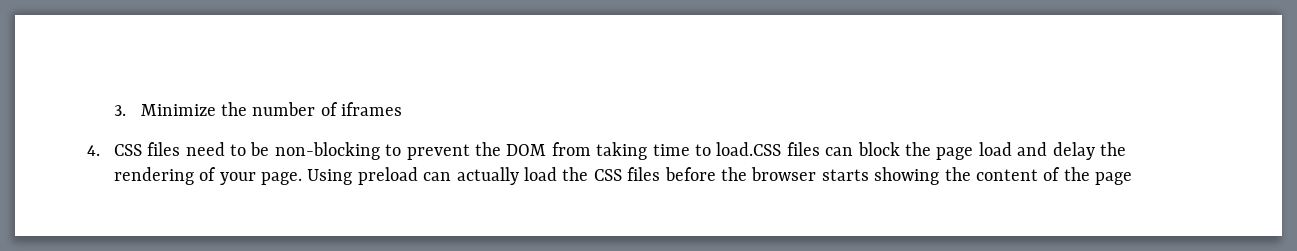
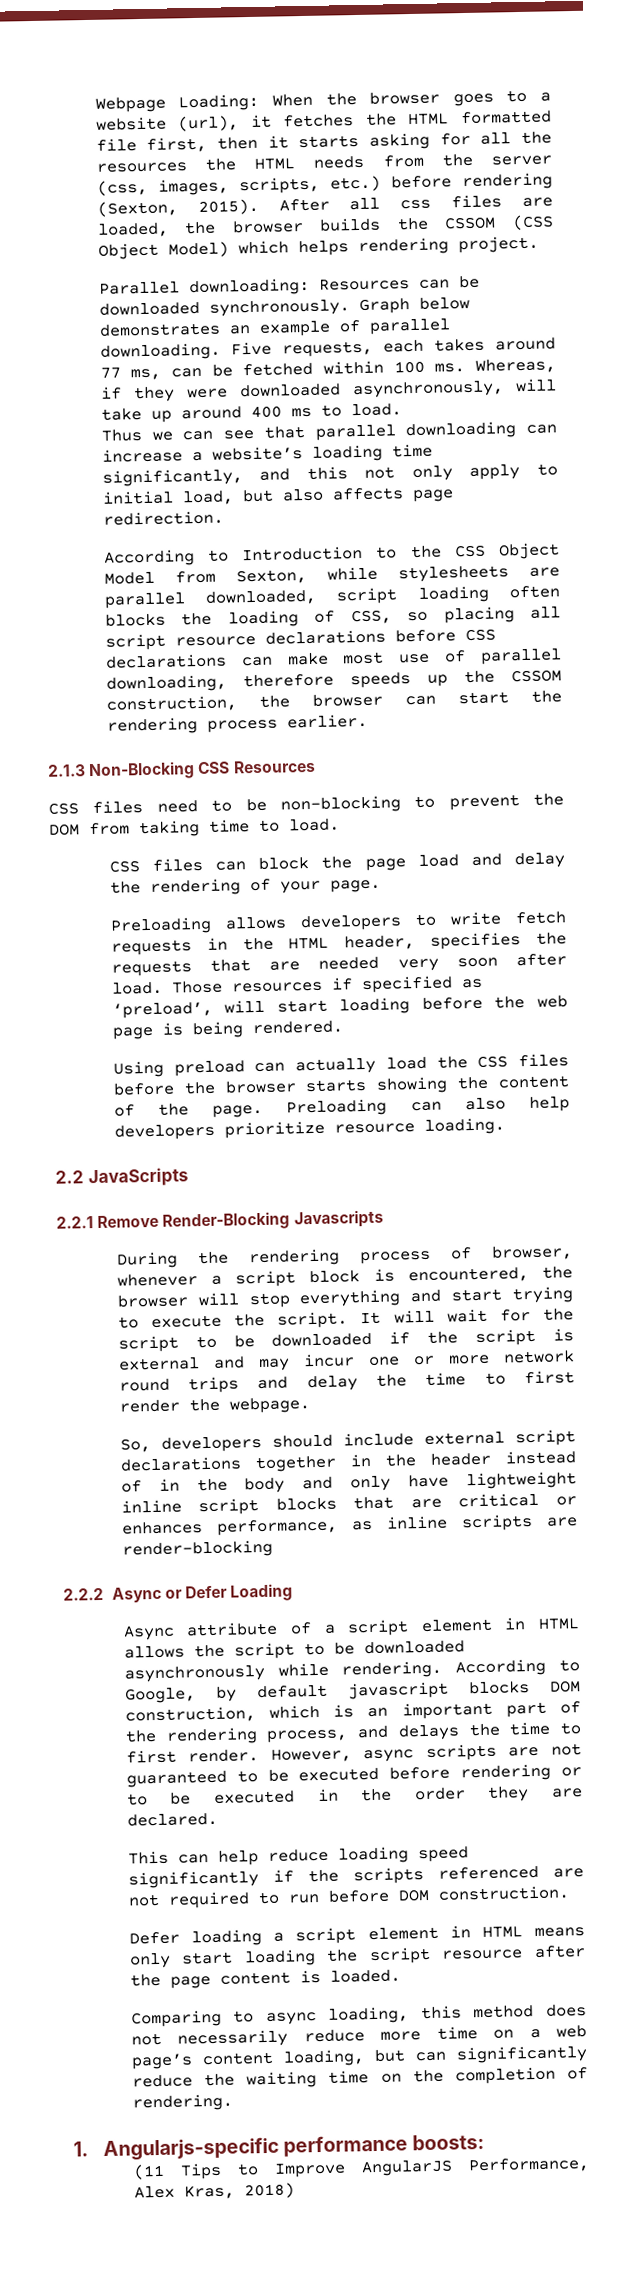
- 3. Minimize the number of iframes
- 4. CSS files need to be non-blocking to prevent the DOM from taking time to load.CSS files can block the page load and delay the rendering of your page. Using preload can actually load the CSS files before the browser starts showing the content of the page
+ Webpage Loading: When the browser goes to a website (url), it fetches the HTML formatted file first, then it starts asking for all the resources the HTML needs from the server (css, images, scripts, etc.) before rendering (Sexton, 2015). After all css files are loaded, the browser builds the CSSOM (CSS Object Model) which helps rendering project.
+ Parallel downloading: Resources can be downloaded synchronously. Graph below demonstrates an example of parallel downloading. Five requests, each takes around 77 ms, can be fetched within 100 ms. Whereas, if they were downloaded asynchronously, will take up around 400 ms to load.
+ Thus we can see that parallel downloading can increase a website’s loading time significantly, and this not only apply to initial load, but also affects page redirection.
+ According to Introduction to the CSS Object Model from Sexton, while stylesheets are parallel downloaded, script loading often blocks the loading of CSS, so placing all script resource declarations before CSS declarations can make most use of parallel downloading, therefore speeds up the CSSOM construction, the browser can start the rendering process earlier.
+ 2.1.3 Non-Blocking CSS Resources
+ CSS files need to be non-blocking to prevent the DOM from taking time to load.
+ CSS files can block the page load and delay the rendering of your page.
+ Preloading allows developers to write fetch requests in the HTML header, specifies the requests that are needed very soon after load. Those resources if specified as ‘preload’, will start loading before the web page is being rendered.
+ Using preload can actually load the CSS files before the browser starts showing the content of the page. Preloading can also help developers prioritize resource loading.
+ 2.2 JavaScripts
+ 2.2.1 Remove Render-Blocking Javascripts
+ During the rendering process of browser, whenever a script block is encountered, the browser will stop everything and start trying to execute the script. It will wait for the script to be downloaded if the script is external and may incur one or more network round trips and delay the time to first render the webpage.
+ So, developers should include external script declarations together in the header instead of in the body and only have lightweight inline script blocks that are critical or enhances performance, as inline scripts are render-blocking
+ 2.2.2 Async or Defer Loading
+ Async attribute of a script element in HTML allows the script to be downloaded asynchronously while rendering. According to Google, by default javascript blocks DOM construction, which is an important part of the rendering process, and delays the time to first render. However, async scripts are not guaranteed to be executed before rendering or to be executed in the order they are declared.
+ This can help reduce loading speed significantly if the scripts referenced are not required to run before DOM construction.
+ Defer loading a script element in HTML means only start loading the script resource after the page content is loaded.
+ Comparing to async loading, this method does not necessarily reduce more time on a web page’s content loading, but can significantly reduce the waiting time on the completion of rendering.
+ 1. Angularjs-specific performance boosts:
+ (11 Tips to Improve AngularJS Performance, Alex Kras, 2018)

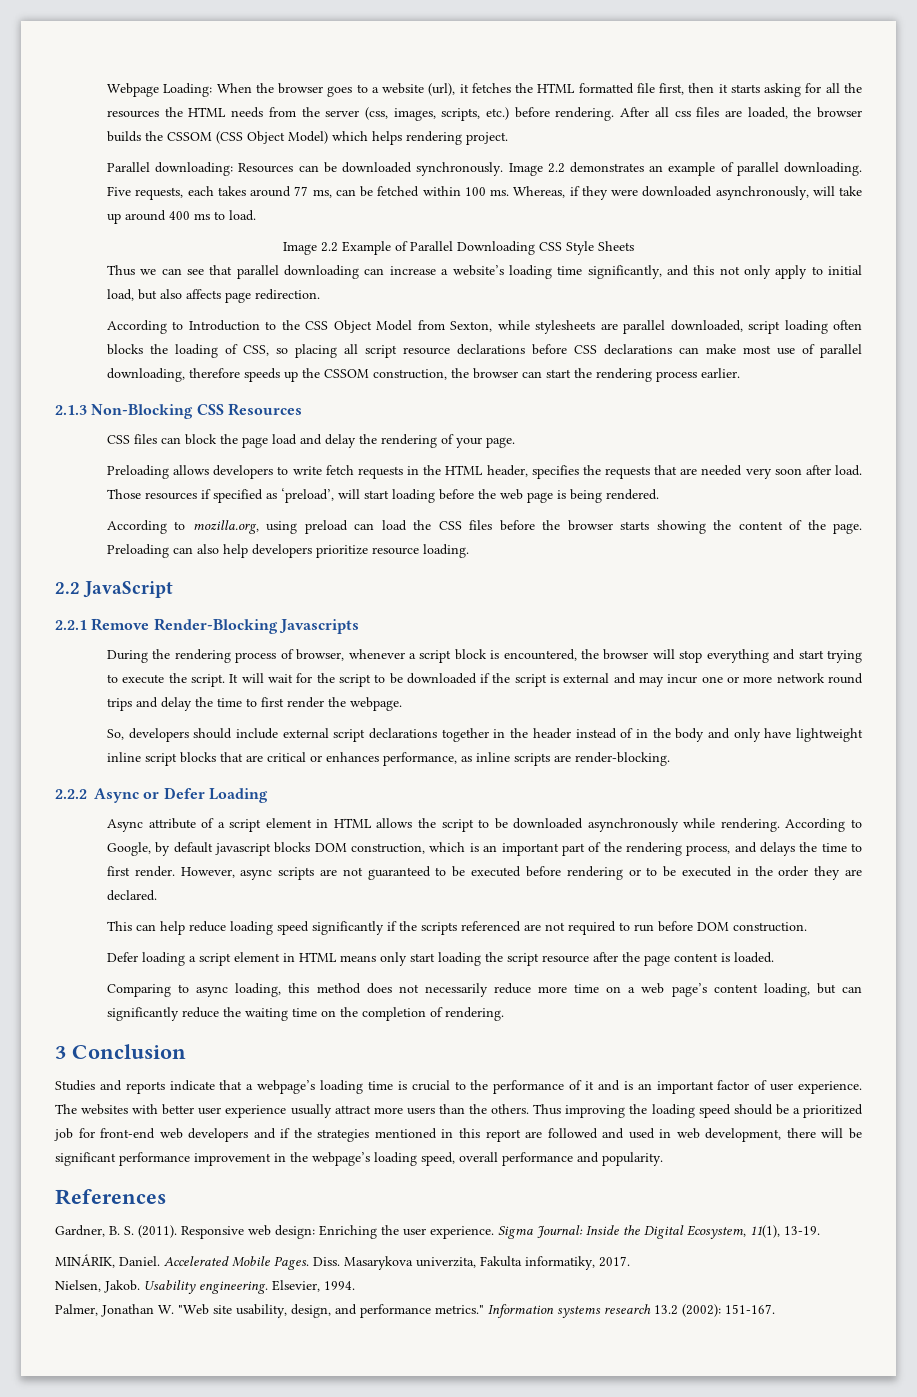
- Webpage Loading: When the browser goes to a website (url), it fetches the HTML formatted file first, then it starts asking for all the resources the HTML needs from the server (css, images, scripts, etc.) before rendering (Sexton, 2015).
+ Webpage Loading: When the browser goes to a website (url), it fetches the HTML formatted file first, then it starts asking for all the resources the HTML needs from the server (css, images, scripts, etc.) before rendering.
- Graph below demonstrates an example of parallel downloading.
+ Image 2.2 demonstrates an example of parallel downloading.
+ Image 2.2 Example of Parallel Downloading CSS Style Sheets
- CSS files need to be non-blocking to prevent the DOM from taking time to load.
- Using preload can actually load the CSS files before the browser starts showing the content of the page.
+ According to mozilla.org, using preload can load the CSS files before the browser starts showing the content of the page.
- 2.2 JavaScripts
+ 2.2 JavaScript
- So, developers should include external script declarations together in the header instead of in the body and only have lightweight inline script blocks that are critical or enhances performance, as inline scripts are render-blocking
+ So, developers should include external script declarations together in the header instead of in the body and only have lightweight inline script blocks that are critical or enhances performance, as inline scripts are render-blocking.
- 1. Angularjs-specific performance boosts:
- (11 Tips to Improve AngularJS Performance, Alex Kras, 2018)
+ 3 Conclusion
+ Studies and reports indicate that a webpage’s loading time is crucial to the performance of it and is an important factor of user experience. The websites with better user experience usually attract more users than the others. Thus improving the loading speed should be a prioritized job for front-end web developers and if the strategies mentioned in this report are followed and used in web development, there will be significant performance improvement in the webpage’s loading speed, overall performance and popularity.
+ References
+ Gardner, B. S. (2011). Responsive web design: Enriching the user experience. Sigma Journal: Inside the Digital Ecosystem, 11(1), 13-19.
+ MINÁRIK, Daniel. Accelerated Mobile Pages. Diss. Masarykova univerzita, Fakulta informatiky, 2017.
+ Nielsen, Jakob. Usability engineering. Elsevier, 1994.
+ Palmer, Jonathan W. "Web site usability, design, and performance metrics." Information systems research 13.2 (2002): 151-167.

